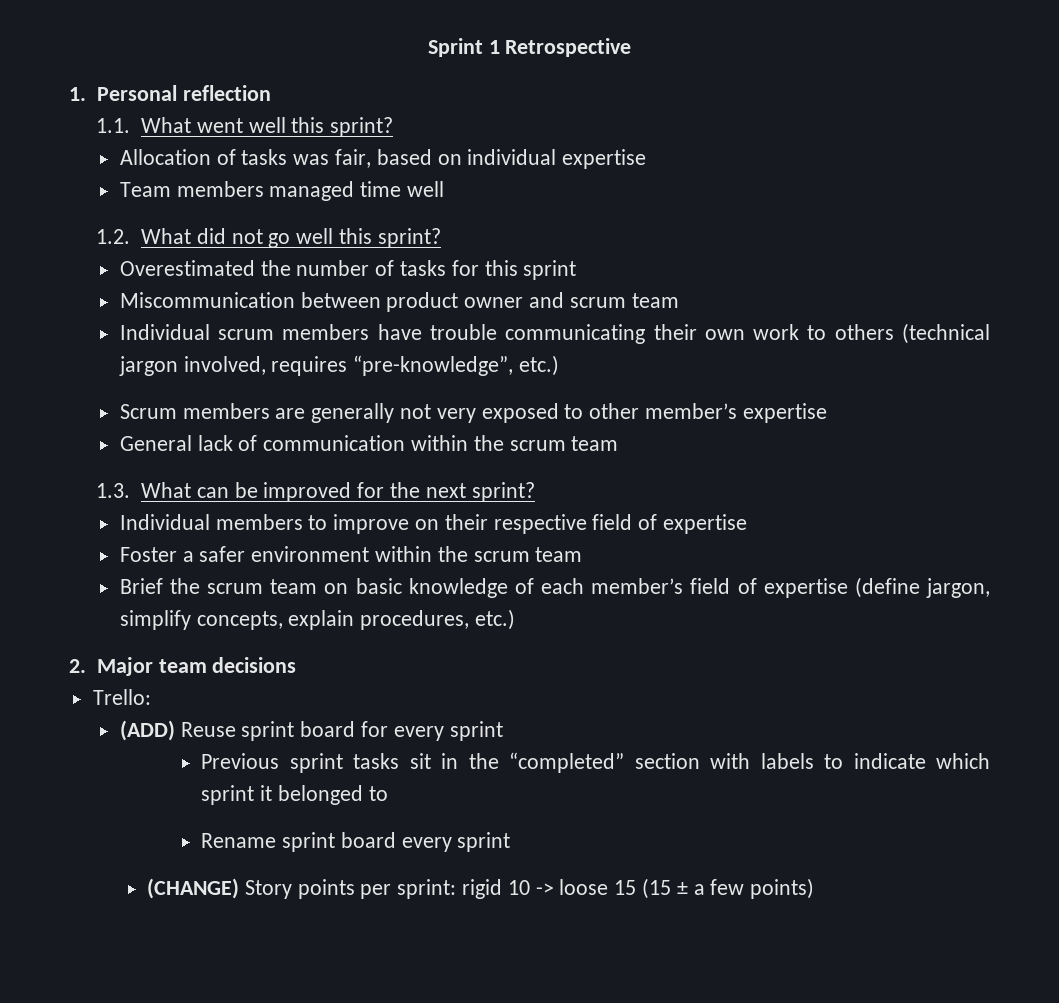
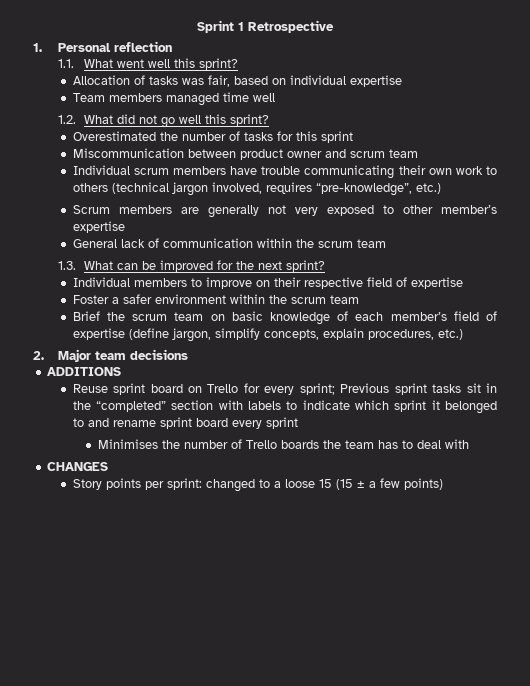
- Trello:
- (ADD) Reuse sprint board for every sprint
- Previous sprint tasks sit in the “completed” section with labels to indicate which sprint it belonged to
- Rename sprint board every sprint
+ ADDITIONS
+ Reuse sprint board on Trello for every sprint; Previous sprint tasks sit in the “completed” section with labels to indicate which sprint it belonged to and rename sprint board every sprint
- (CHANGE) Story points per sprint: rigid 10 -> loose 15 (15 ± a few points)
+ Minimises the number of Trello boards the team has to deal with
+ CHANGES
+ Story points per sprint: changed to a loose 15 (15 ± a few points)

